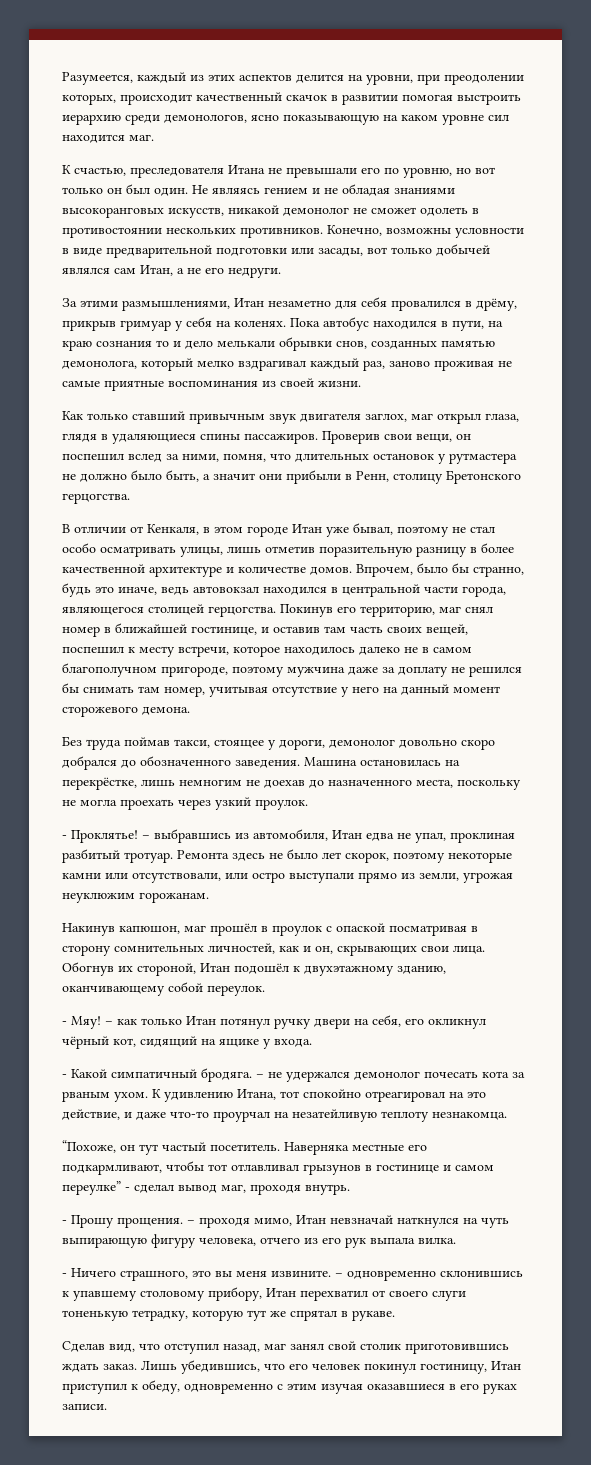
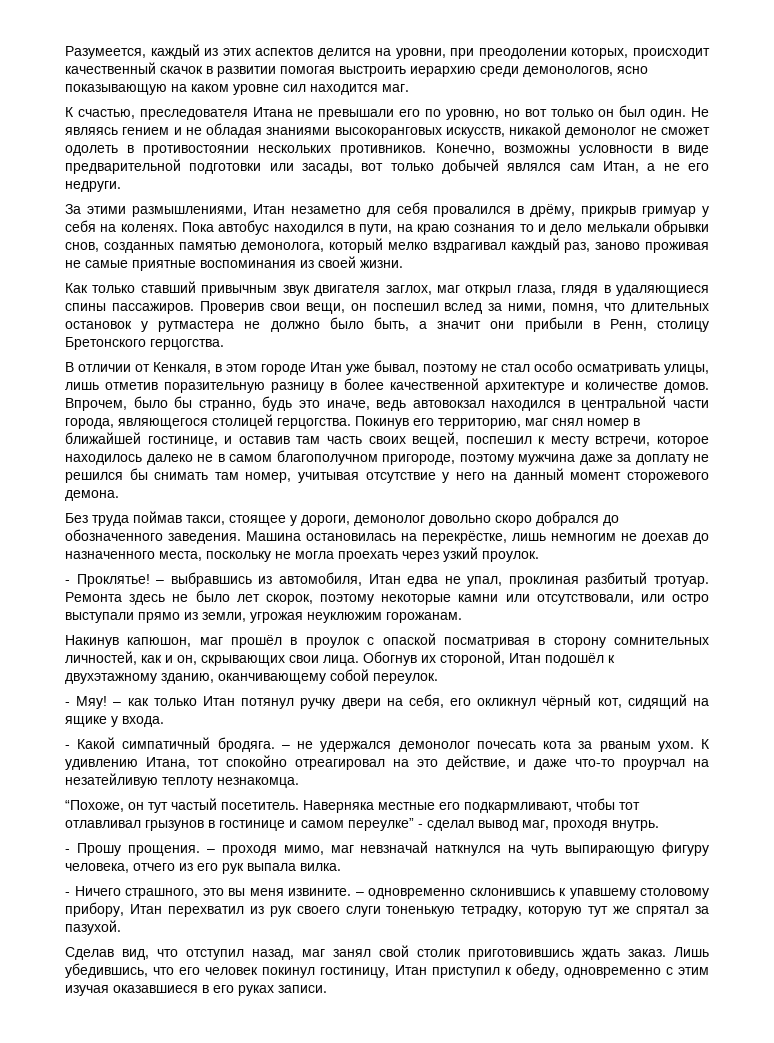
- – проходя мимо, Итан невзначай наткнулся на чуть выпирающую фигуру человека, отчего из его рук выпала вилка.
+ – проходя мимо, маг невзначай наткнулся на чуть выпирающую фигуру человека, отчего из его рук выпала вилка.
- – одновременно склонившись к упавшему столовому прибору, Итан перехватил от своего слуги тоненькую тетрадку, которую тут же спрятал в рукаве.
+ – одновременно склонившись к упавшему столовому прибору, Итан перехватил из рук своего слуги тоненькую тетрадку, которую тут же спрятал за пазухой.

